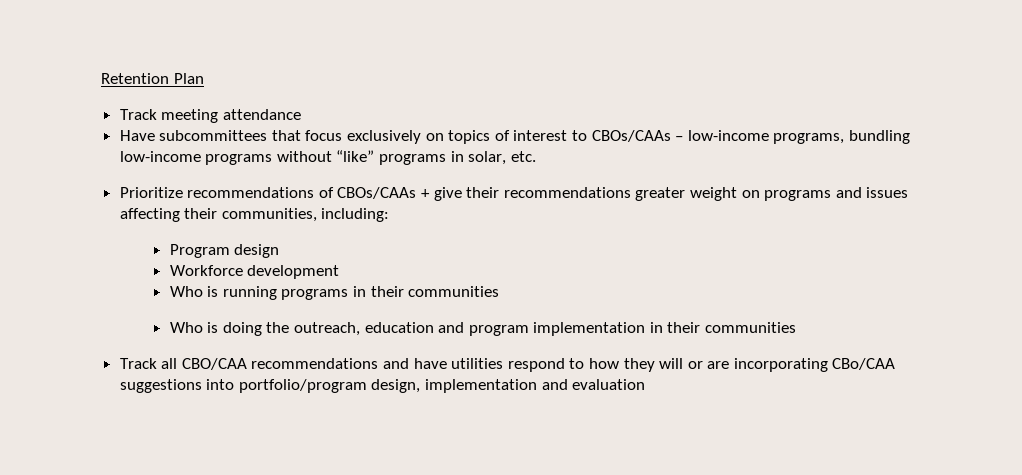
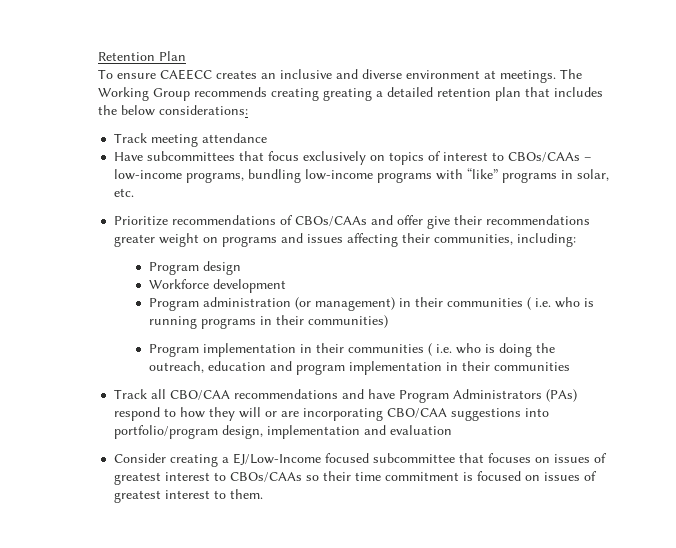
+ To ensure CAEECC creates an inclusive and diverse environment at meetings. The Working Group recommends creating greating a detailed retention plan that includes the below considerations:
- Have subcommittees that focus exclusively on topics of interest to CBOs/CAAs – low-income programs, bundling low-income programs without “like” programs in solar, etc.
+ Have subcommittees that focus exclusively on topics of interest to CBOs/CAAs – low-income programs, bundling low-income programs with “like” programs in solar, etc.
- Prioritize recommendations of CBOs/CAAs + give their recommendations greater weight on programs and issues affecting their communities, including:
+ Prioritize recommendations of CBOs/CAAs and offer give their recommendations greater weight on programs and issues affecting their communities, including:
- Who is running programs in their communities
- Who is doing the outreach, education and program implementation in their communities
+ Program administration (or management) in their communities ( i.e. who is running programs in their communities)
+ Program implementation in their communities ( i.e. who is doing the outreach, education and program implementation in their communities
- Track all CBO/CAA recommendations and have utilities respond to how they will or are incorporating CBo/CAA suggestions into portfolio/program design, implementation and evaluation
+ Track all CBO/CAA recommendations and have Program Administrators (PAs) respond to how they will or are incorporating CBO/CAA suggestions into portfolio/program design, implementation and evaluation
+ Consider creating a EJ/Low-Income focused subcommittee that focuses on issues of greatest interest to CBOs/CAAs so their time commitment is focused on issues of greatest interest to them.

